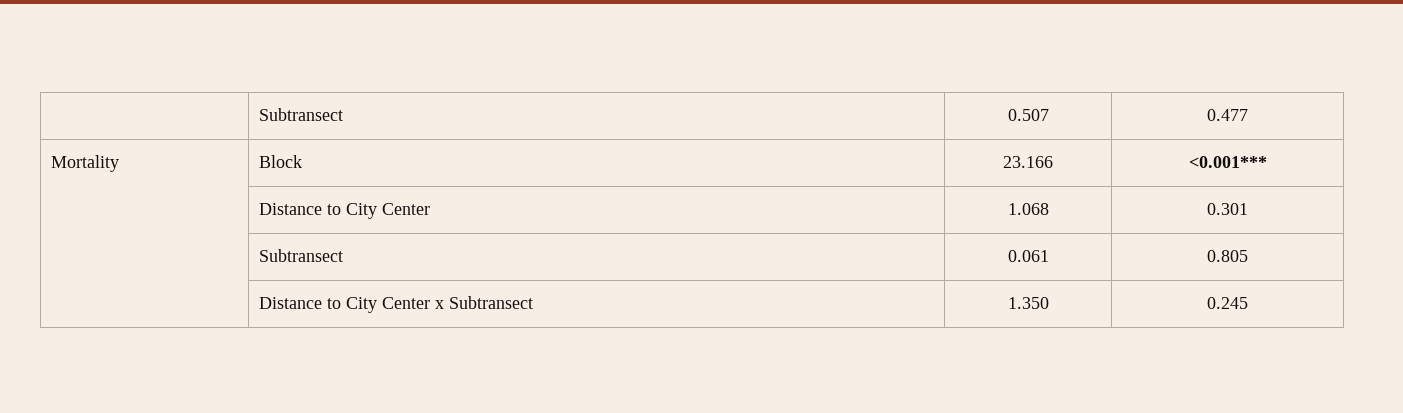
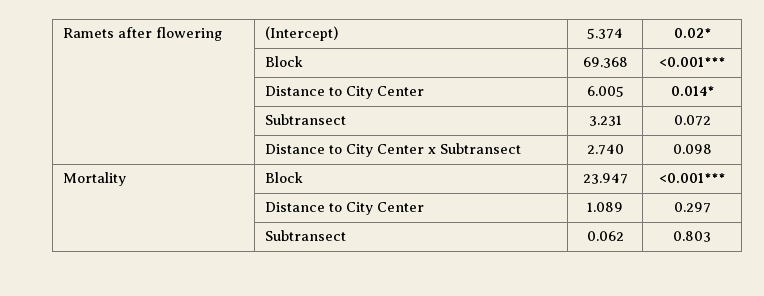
- | Subtransect | 0.507 | 0.477
- Mortality | Block | 23.166 | <0.001***
- | Distance to City Center | 1.068 | 0.301
- | Subtransect | 0.061 | 0.805
+ Ramets after flowering | (Intercept) | 5.374 | 0.02*
+ | Block | 69.368 | <0.001***
+ | Distance to City Center | 6.005 | 0.014*
+ | Subtransect | 3.231 | 0.072
- | Distance to City Center x Subtransect | 1.350 | 0.245
+ | Distance to City Center x Subtransect | 2.740 | 0.098
+ Mortality | Block | 23.947 | <0.001***
+ | Distance to City Center | 1.089 | 0.297
+ | Subtransect | 0.062 | 0.803

